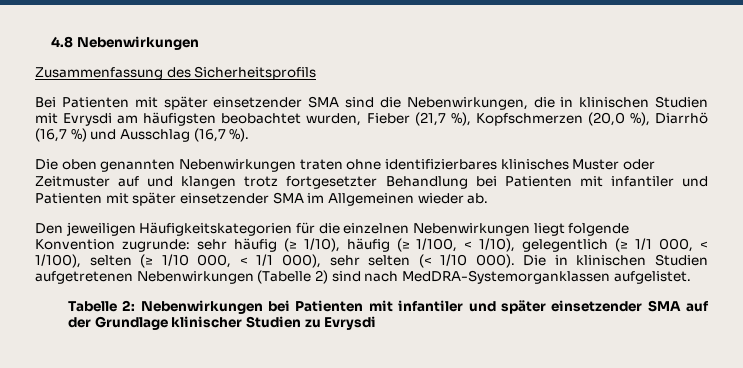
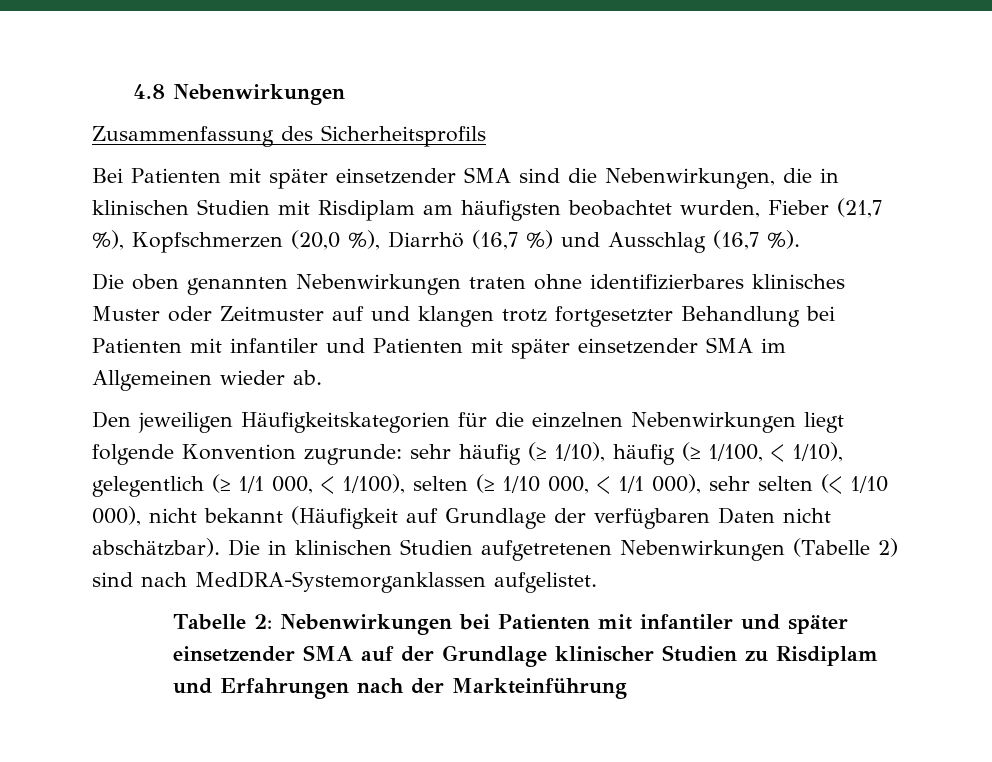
- Bei Patienten mit später einsetzender SMA sind die Nebenwirkungen, die in klinischen Studien mit Evrysdi am häufigsten beobachtet wurden, Fieber (21,7 %), Kopfschmerzen (20,0 %), Diarrhö (16,7 %) und Ausschlag (16,7 %).
+ Bei Patienten mit später einsetzender SMA sind die Nebenwirkungen, die in klinischen Studien mit Risdiplam am häufigsten beobachtet wurden, Fieber (21,7 %), Kopfschmerzen (20,0 %), Diarrhö (16,7 %) und Ausschlag (16,7 %).
- Den jeweiligen Häufigkeitskategorien für die einzelnen Nebenwirkungen liegt folgende Konvention zugrunde: sehr häufig (≥ 1/10), häufig (≥ 1/100, < 1/10), gelegentlich (≥ 1/1 000, < 1/100), selten (≥ 1/10 000, < 1/1 000), sehr selten (< 1/10 000).
+ Den jeweiligen Häufigkeitskategorien für die einzelnen Nebenwirkungen liegt folgende Konvention zugrunde: sehr häufig (≥ 1/10), häufig (≥ 1/100, < 1/10), gelegentlich (≥ 1/1 000, < 1/100), selten (≥ 1/10 000, < 1/1 000), sehr selten (< 1/10 000), nicht bekannt (Häufigkeit auf Grundlage der verfügbaren Daten nicht abschätzbar).
- Tabelle 2: Nebenwirkungen bei Patienten mit infantiler und später einsetzender SMA auf der Grundlage klinischer Studien zu Evrysdi
+ Tabelle 2: Nebenwirkungen bei Patienten mit infantiler und später einsetzender SMA auf der Grundlage klinischer Studien zu Risdiplam und Erfahrungen nach der Markteinführung

